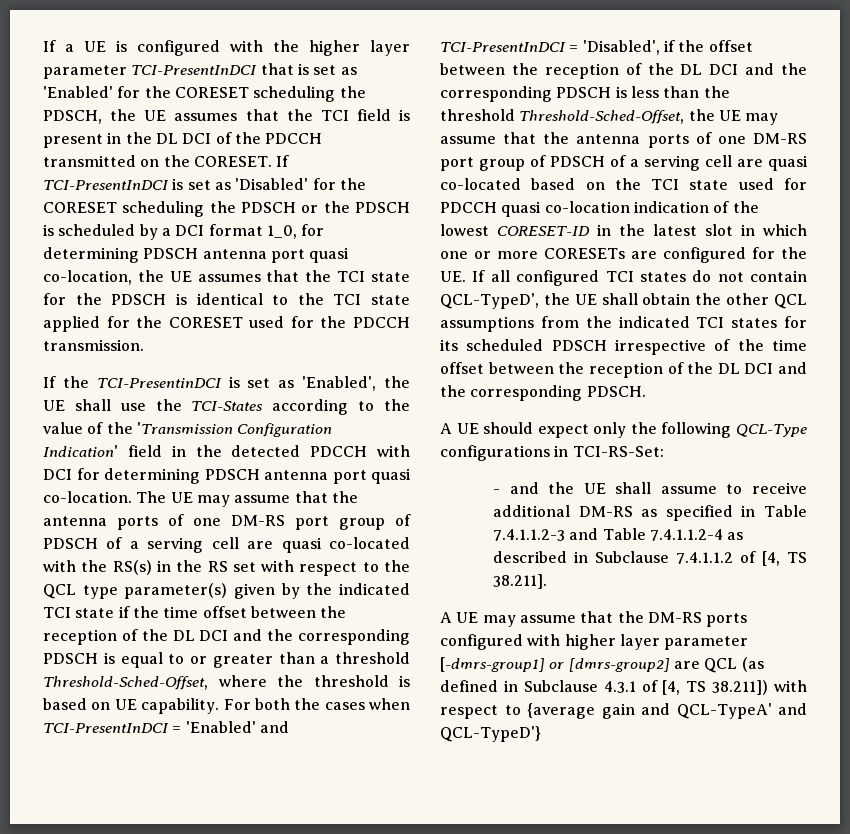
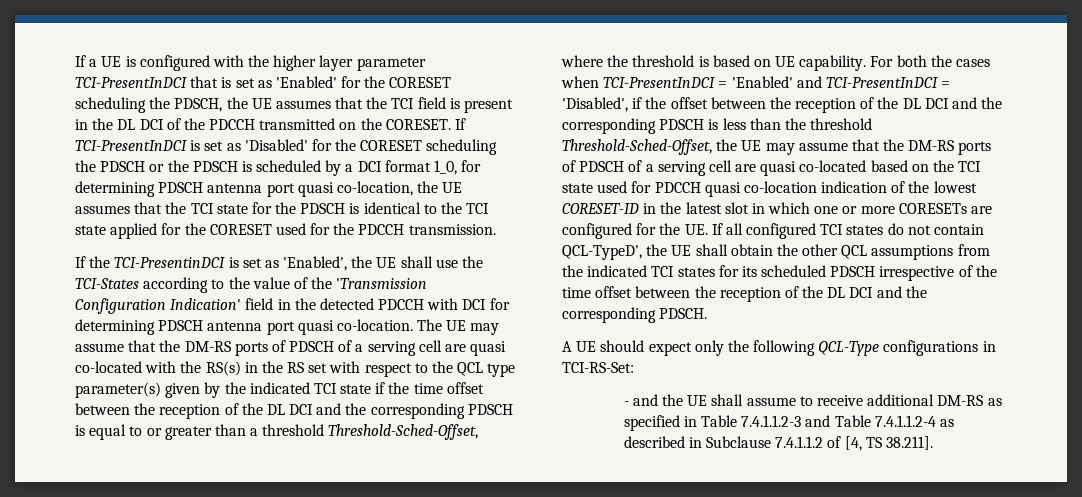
- The UE may assume that the antenna ports of one DM-RS port group of PDSCH of a serving cell are quasi co-located with the RS(s) in the RS set with respect to the QCL type parameter(s) given by the indicated TCI state if the time offset between the reception of the DL DCI and the corresponding PDSCH is equal to or greater than a threshold Threshold-Sched-Offset, where the threshold is based on UE capability.
+ The UE may assume that the DM-RS ports of PDSCH of a serving cell are quasi co-located with the RS(s) in the RS set with respect to the QCL type parameter(s) given by the indicated TCI state if the time offset between the reception of the DL DCI and the corresponding PDSCH is equal to or greater than a threshold Threshold-Sched-Offset, where the threshold is based on UE capability.
- For both the cases when TCI-PresentInDCI = 'Enabled' and TCI-PresentInDCI = 'Disabled', if the offset between the reception of the DL DCI and the corresponding PDSCH is less than the threshold Threshold-Sched-Offset, the UE may assume that the antenna ports of one DM-RS port group of PDSCH of a serving cell are quasi co-located based on the TCI state used for PDCCH quasi co-location indication of the lowest CORESET-ID in the latest slot in which one or more CORESETs are configured for the UE. If all configured TCI states do not contain QCL-TypeD', the UE shall obtain the other QCL assumptions from the indicated TCI states for its scheduled PDSCH irrespective of the time offset between the reception of the DL DCI and the corresponding PDSCH.
+ For both the cases when TCI-PresentInDCI = 'Enabled' and TCI-PresentInDCI = 'Disabled', if the offset between the reception of the DL DCI and the corresponding PDSCH is less than the threshold Threshold-Sched-Offset, the UE may assume that the DM-RS ports of PDSCH of a serving cell are quasi co-located based on the TCI state used for PDCCH quasi co-location indication of the lowest CORESET-ID in the latest slot in which one or more CORESETs are configured for the UE. If all configured TCI states do not contain QCL-TypeD', the UE shall obtain the other QCL assumptions from the indicated TCI states for its scheduled PDSCH irrespective of the time offset between the reception of the DL DCI and the corresponding PDSCH.
- A UE may assume that the DM-RS ports configured with higher layer parameter [-dmrs-group1] or [dmrs-group2] are QCL (as defined in Subclause 4.3.1 of [4, TS 38.211]) with respect to {average gain and QCL-TypeA' and QCL-TypeD'}

